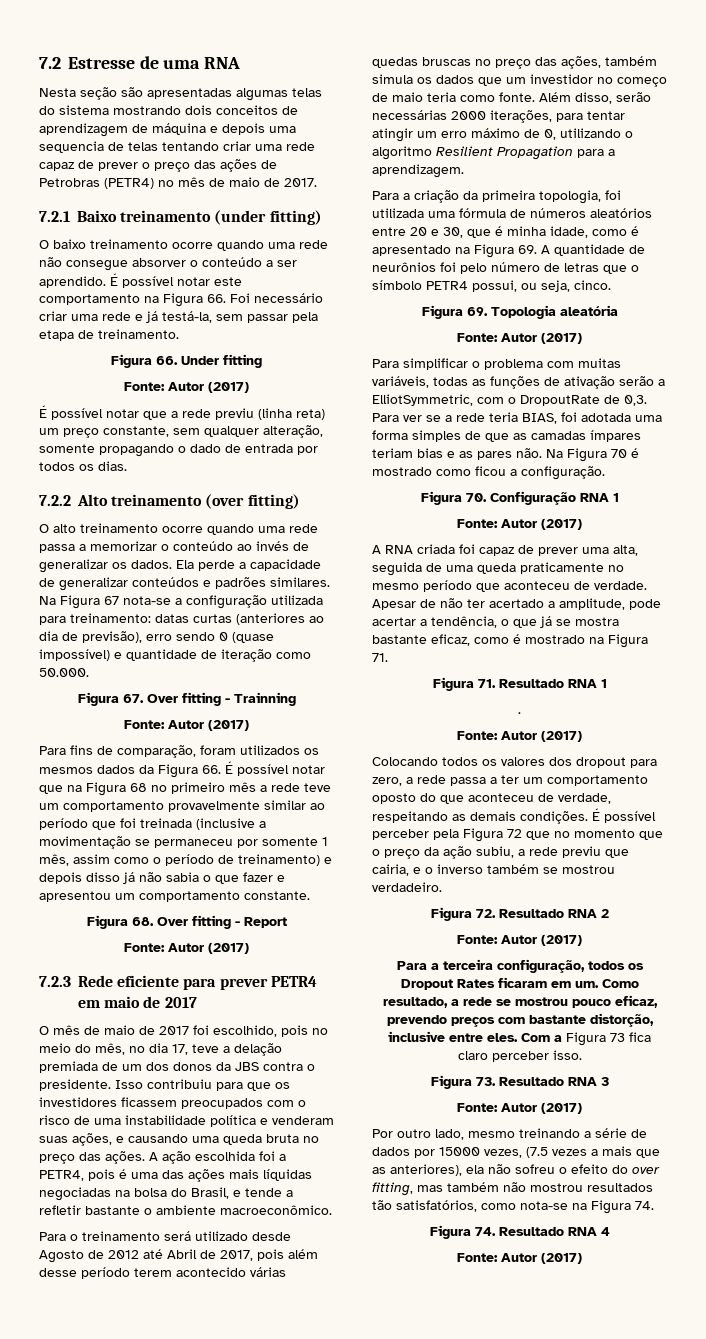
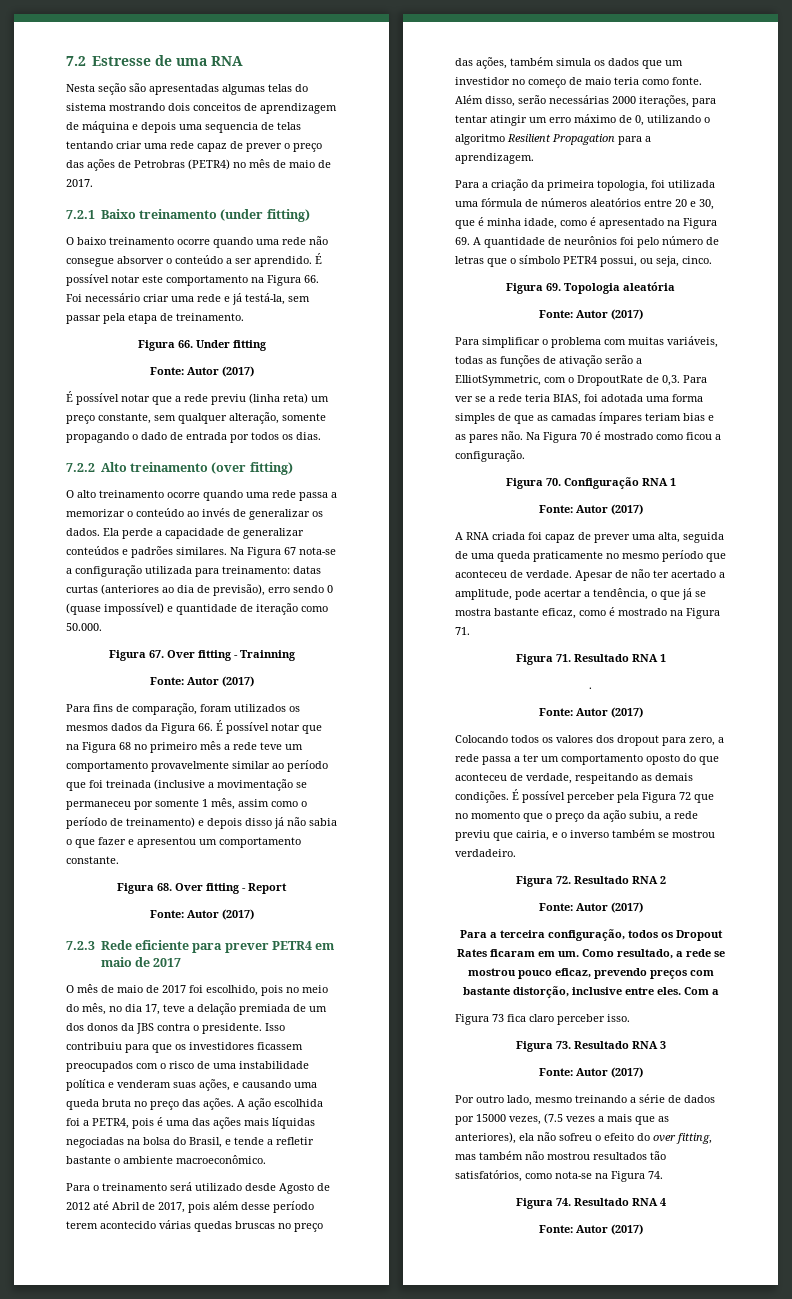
- Com a Figura 73 fica claro perceber isso.
+ Com a
+ Figura 73 fica claro perceber isso.

